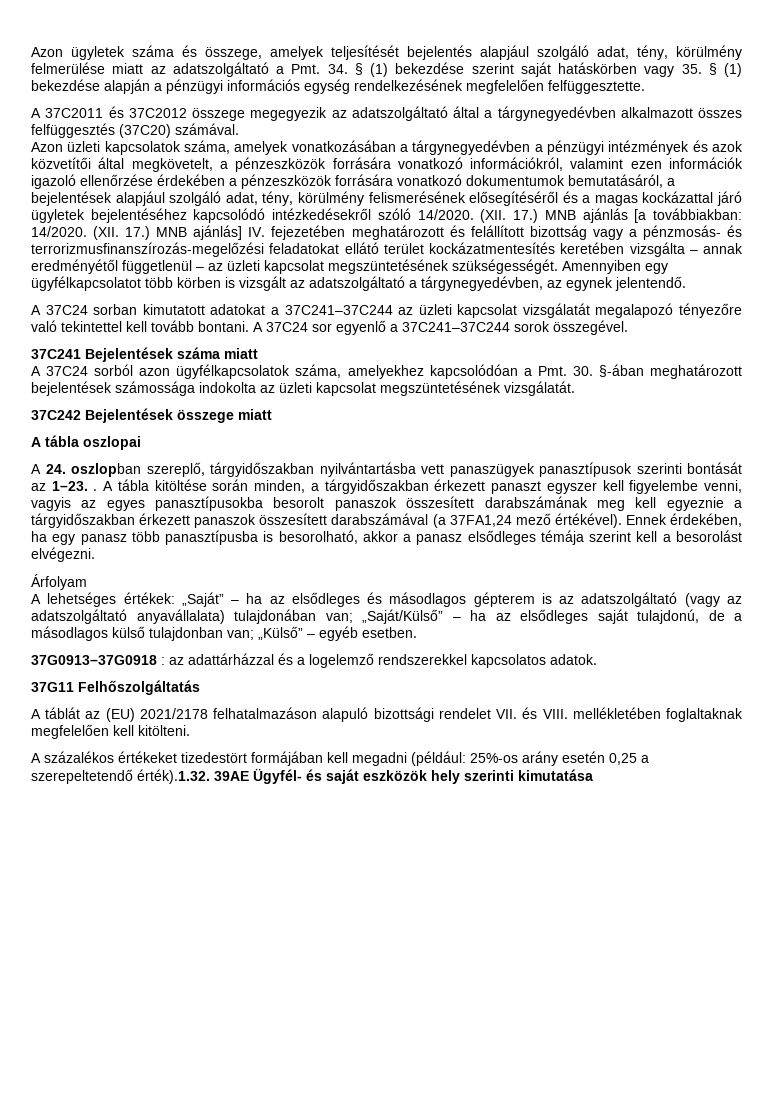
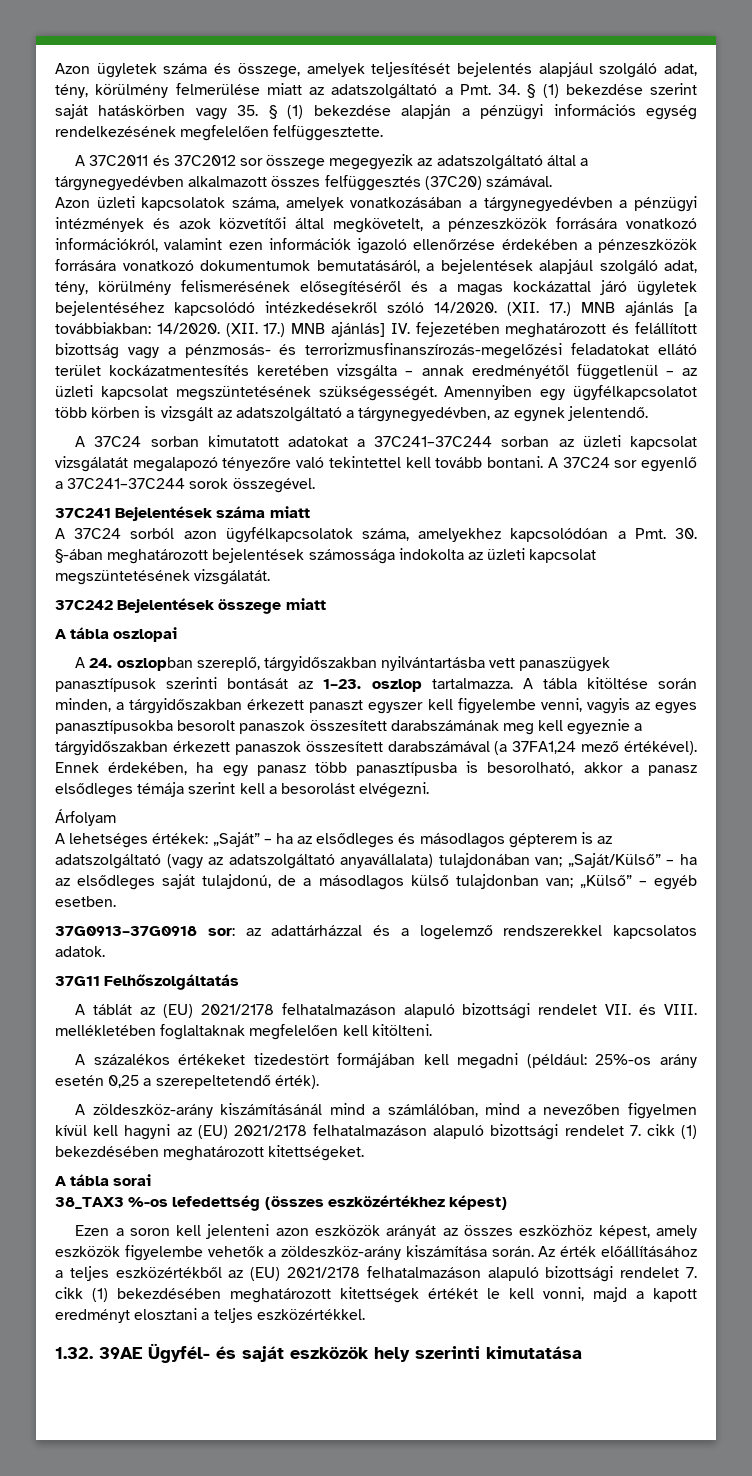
- A 37C2011 és 37C2012 összege megegyezik az adatszolgáltató által a tárgynegyedévben alkalmazott összes felfüggesztés (37C20) számával.
+ A 37C2011 és 37C2012 sor összege megegyezik az adatszolgáltató által a tárgynegyedévben alkalmazott összes felfüggesztés (37C20) számával.
- A 37C24 sorban kimutatott adatokat a 37C241–37C244 az üzleti kapcsolat vizsgálatát megalapozó tényezőre való tekintettel kell tovább bontani.
+ A 37C24 sorban kimutatott adatokat a 37C241–37C244 sorban az üzleti kapcsolat vizsgálatát megalapozó tényezőre való tekintettel kell tovább bontani.
- A 24. oszlopban szereplő, tárgyidőszakban nyilvántartásba vett panaszügyek panasztípusok szerinti bontását az 1–23. .
+ A 24. oszlopban szereplő, tárgyidőszakban nyilvántartásba vett panaszügyek panasztípusok szerinti bontását az 1–23. oszlop tartalmazza.
- 37G0913–37G0918 : az adattárházzal és a logelemző rendszerekkel kapcsolatos adatok.
+ 37G0913–37G0918 sor: az adattárházzal és a logelemző rendszerekkel kapcsolatos adatok.
- A százalékos értékeket tizedestört formájában kell megadni (például: 25%-os arány esetén 0,25 a szerepeltetendő érték).1.32. 39AE Ügyfél- és saját eszközök hely szerinti kimutatása
+ A százalékos értékeket tizedestört formájában kell megadni (például: 25%-os arány esetén 0,25 a szerepeltetendő érték).
+ A zöldeszköz-arány kiszámításánál mind a számlálóban, mind a nevezőben figyelmen kívül kell hagyni az (EU) 2021/2178 felhatalmazáson alapuló bizottsági rendelet 7. cikk (1) bekezdésében meghatározott kitettségeket.
+ A tábla sorai
+ 38_TAX3 %-os lefedettség (összes eszközértékhez képest)
+ Ezen a soron kell jelenteni azon eszközök arányát az összes eszközhöz képest, amely eszközök figyelembe vehetők a zöldeszköz-arány kiszámítása során. Az érték előállításához a teljes eszközértékből az (EU) 2021/2178 felhatalmazáson alapuló bizottsági rendelet 7. cikk (1) bekezdésében meghatározott kitettségek értékét le kell vonni, majd a kapott eredményt elosztani a teljes eszközértékkel.
+ 1.32. 39AE Ügyfél- és saját eszközök hely szerinti kimutatása

